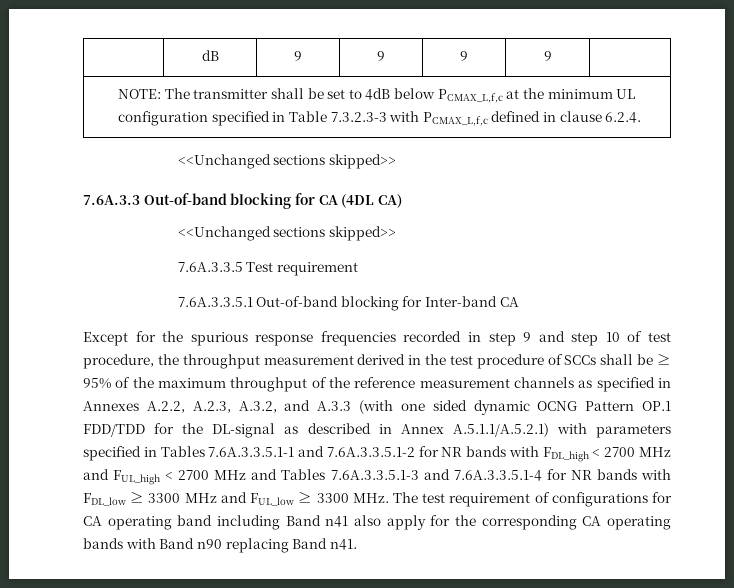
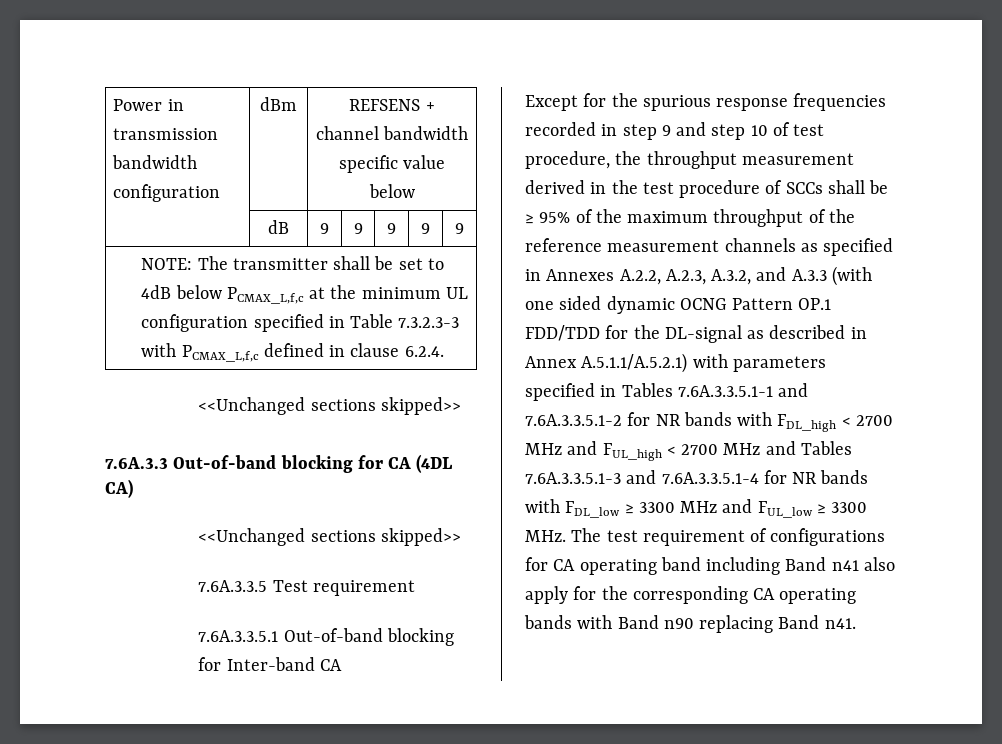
+ Power in transmission bandwidth configuration | dBm | REFSENS + channel bandwidth specific value below
- | dB | 9 | 9 | 9 | 9 |
+ | dB | 9 | 9 | 9 | 9 | 9

